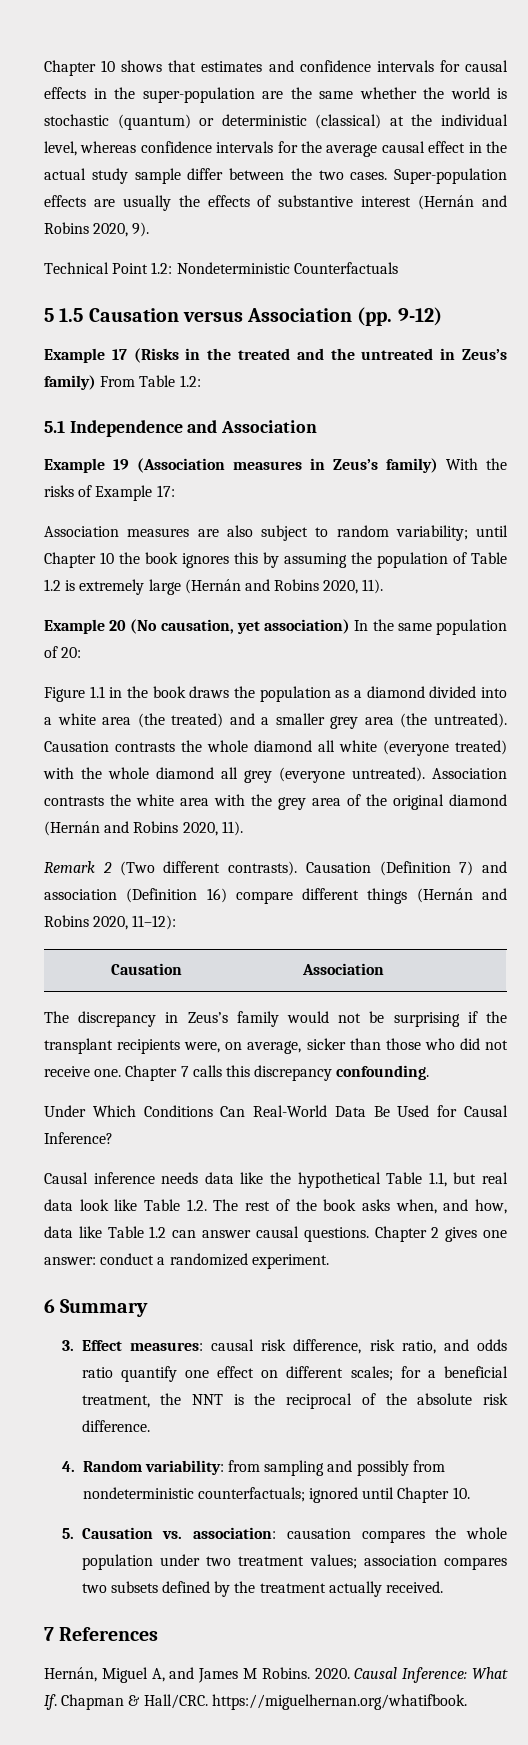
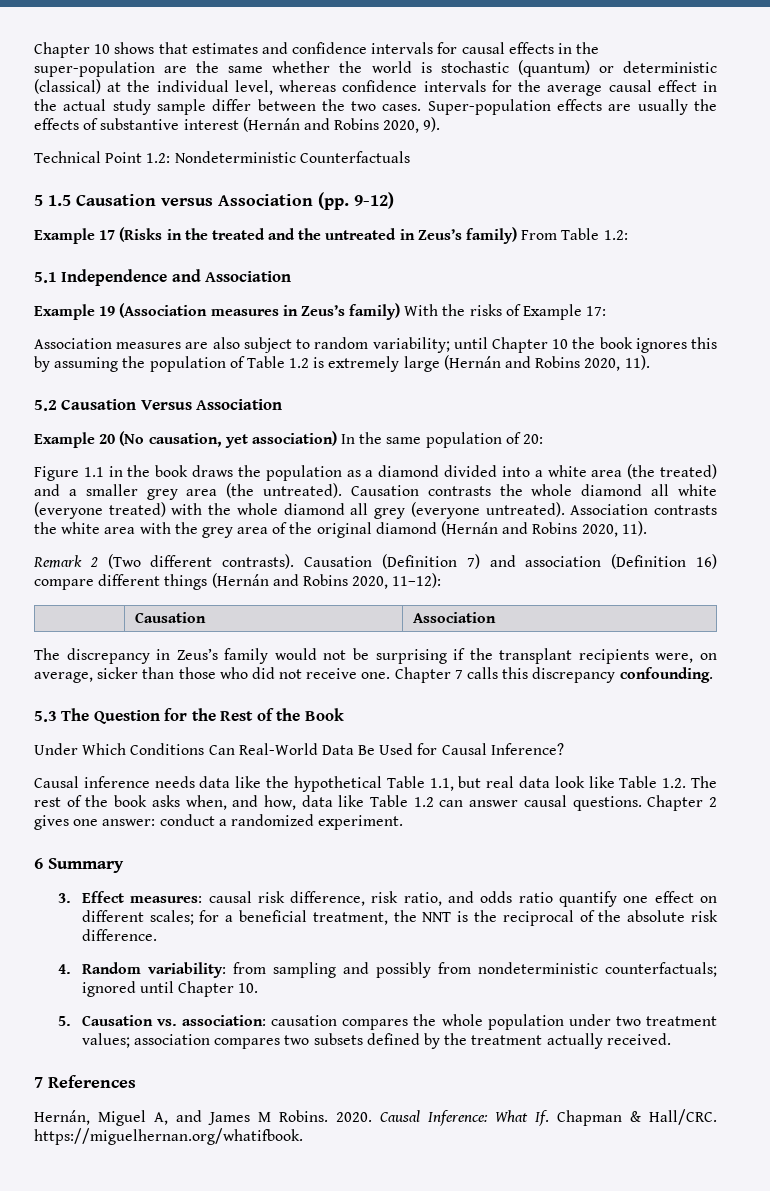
+ 5.2 Causation Versus Association
+ 5.3 The Question for the Rest of the Book

